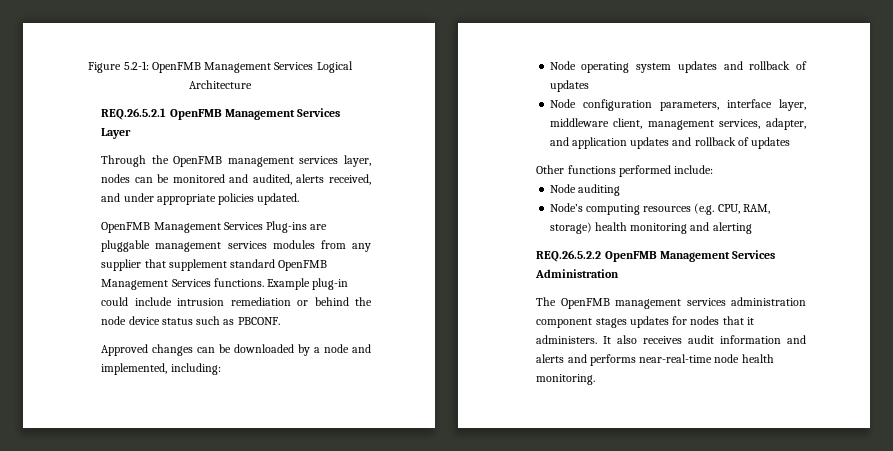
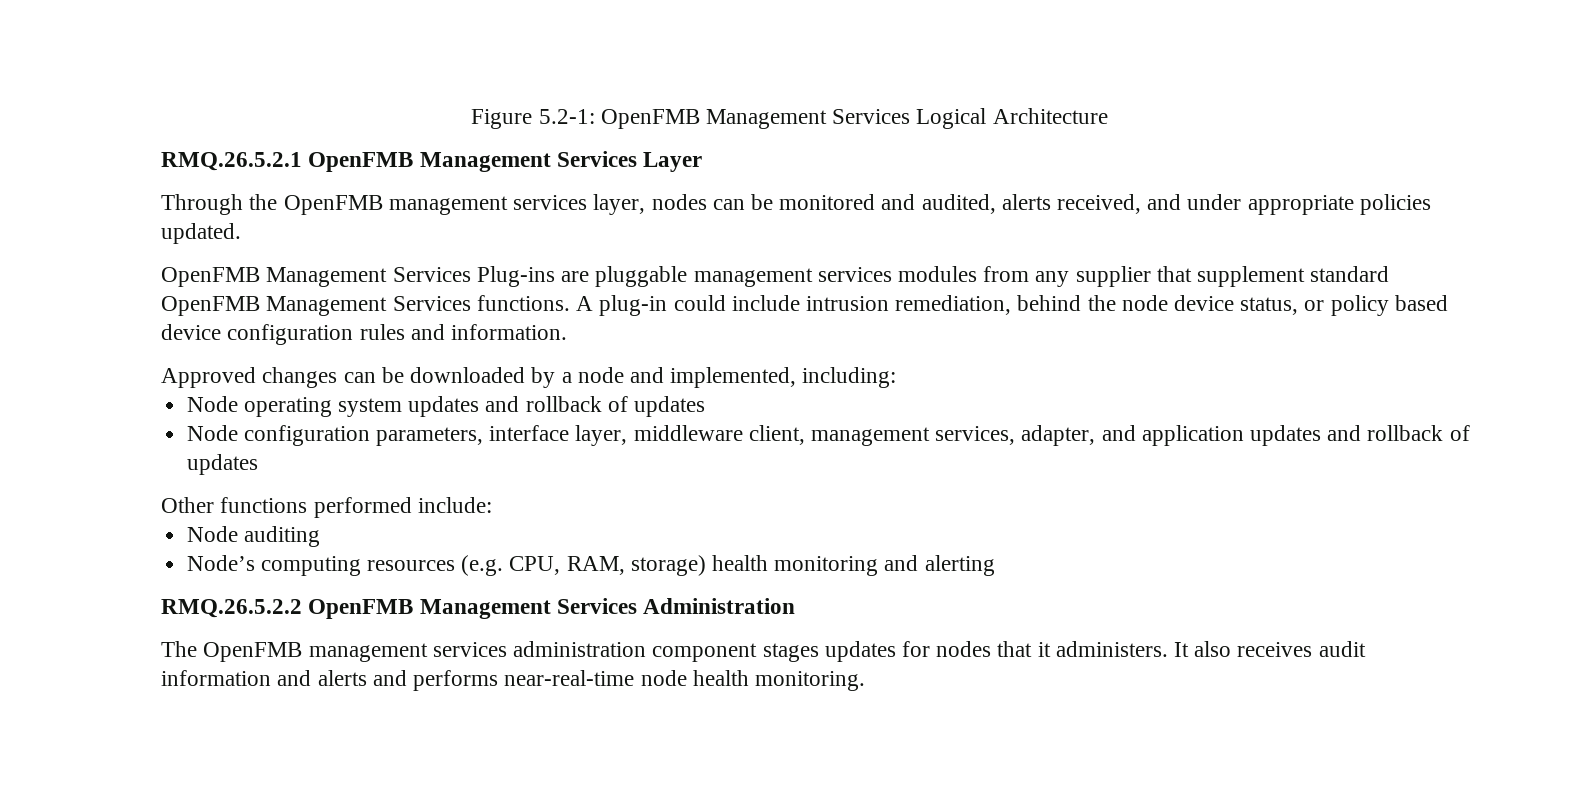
- REQ.26.5.2.1 OpenFMB Management Services Layer
+ RMQ.26.5.2.1 OpenFMB Management Services Layer
- Example plug-in could include intrusion remediation or behind the node device status such as PBCONF.
+ A plug-in could include intrusion remediation, behind the node device status, or policy based device configuration rules and information.
- REQ.26.5.2.2 OpenFMB Management Services Administration
+ RMQ.26.5.2.2 OpenFMB Management Services Administration

